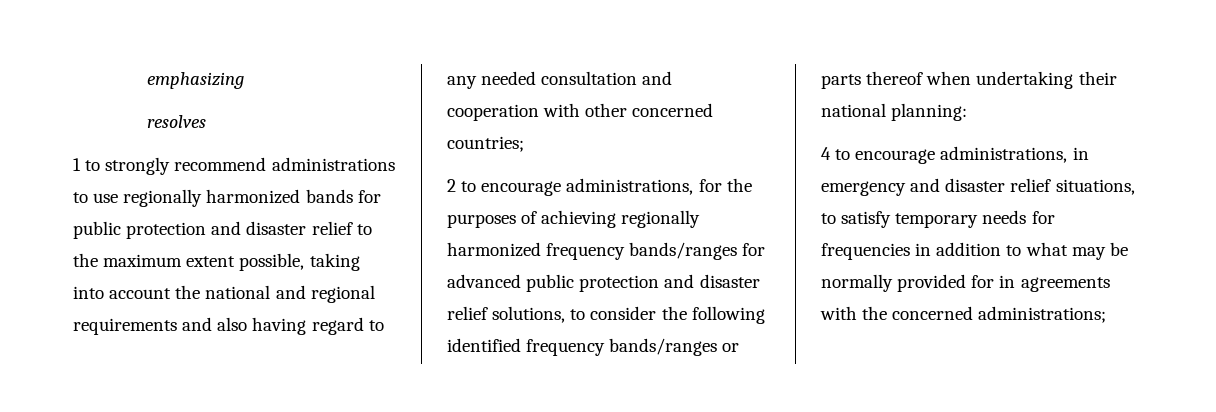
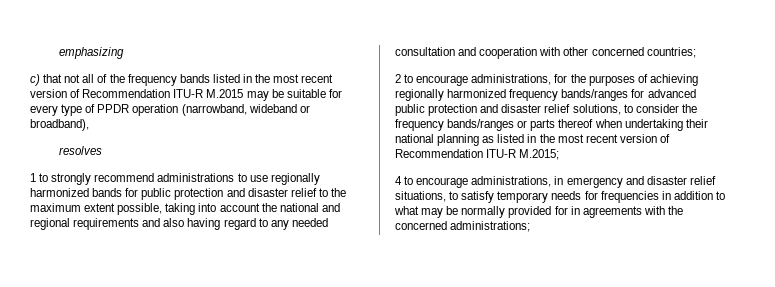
+ c) that not all of the frequency bands listed in the most recent version of Recommendation ITU-R M.2015 may be suitable for every type of PPDR operation (narrowband, wideband or broadband),
- 2 to encourage administrations, for the purposes of achieving regionally harmonized frequency bands/ranges for advanced public protection and disaster relief solutions, to consider the following identified frequency bands/ranges or parts thereof when undertaking their national planning:
+ 2 to encourage administrations, for the purposes of achieving regionally harmonized frequency bands/ranges for advanced public protection and disaster relief solutions, to consider the frequency bands/ranges or parts thereof when undertaking their national planning as listed in the most recent version of Recommendation ITU-R M.2015;

